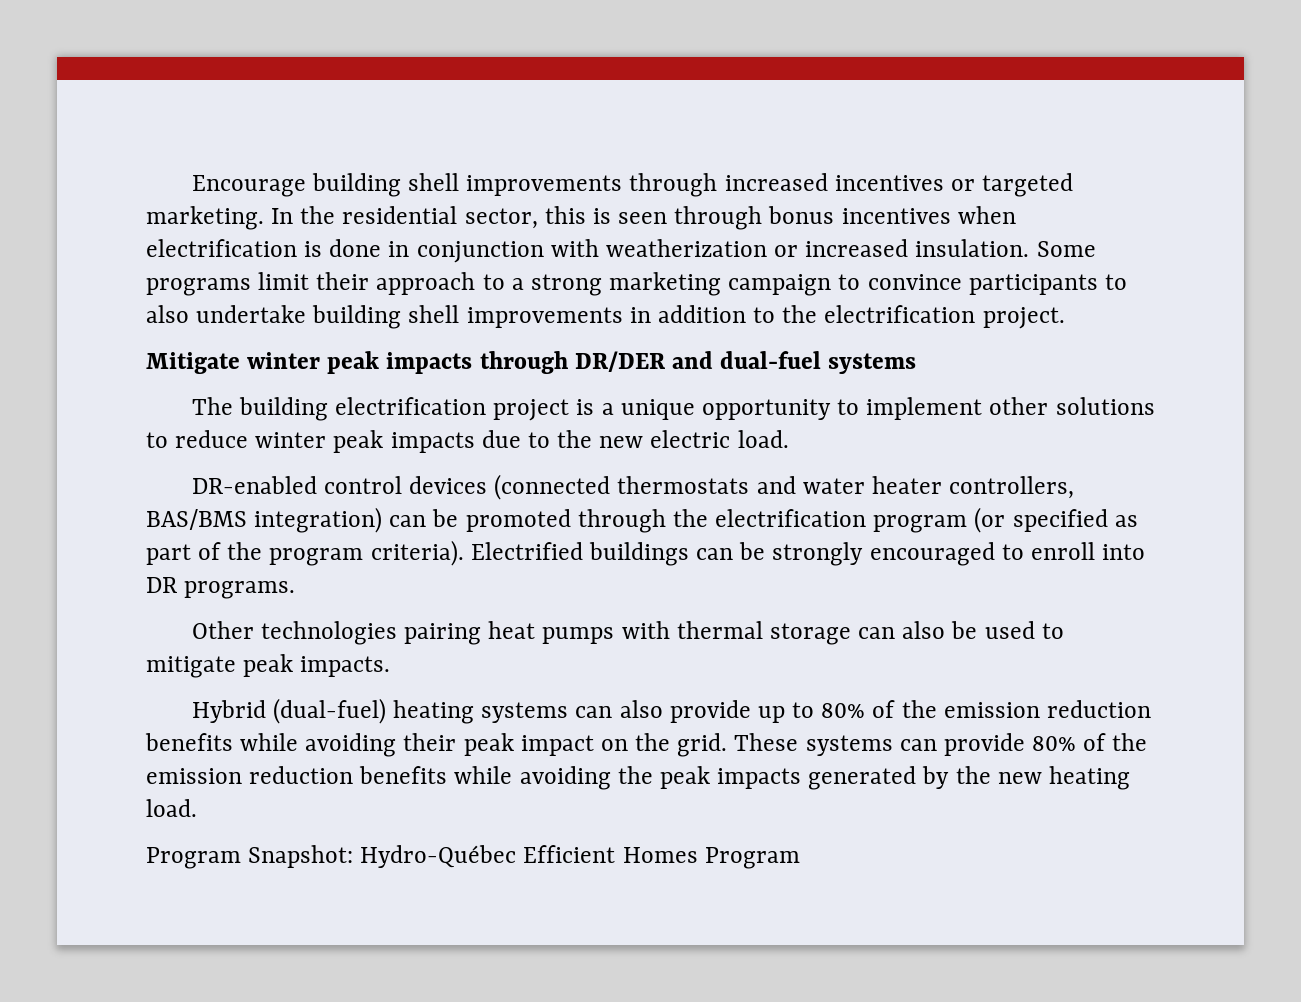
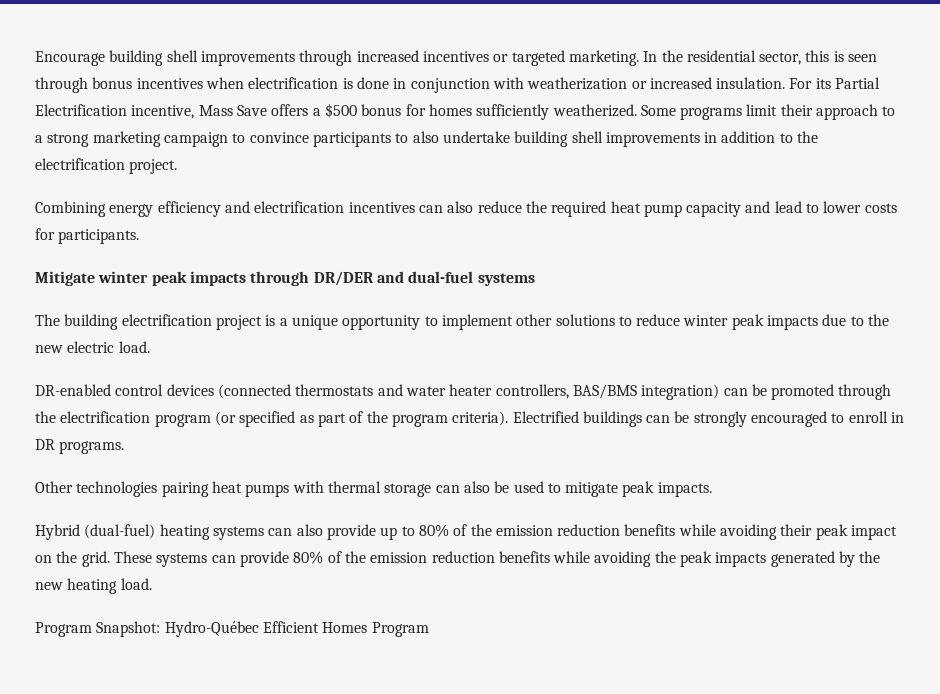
+ For its Partial Electrification incentive, Mass Save offers a $500 bonus for homes sufficiently weatherized.
+ Combining energy efficiency and electrification incentives can also reduce the required heat pump capacity and lead to lower costs for participants.
- Electrified buildings can be strongly encouraged to enroll into DR programs.
+ Electrified buildings can be strongly encouraged to enroll in DR programs.

